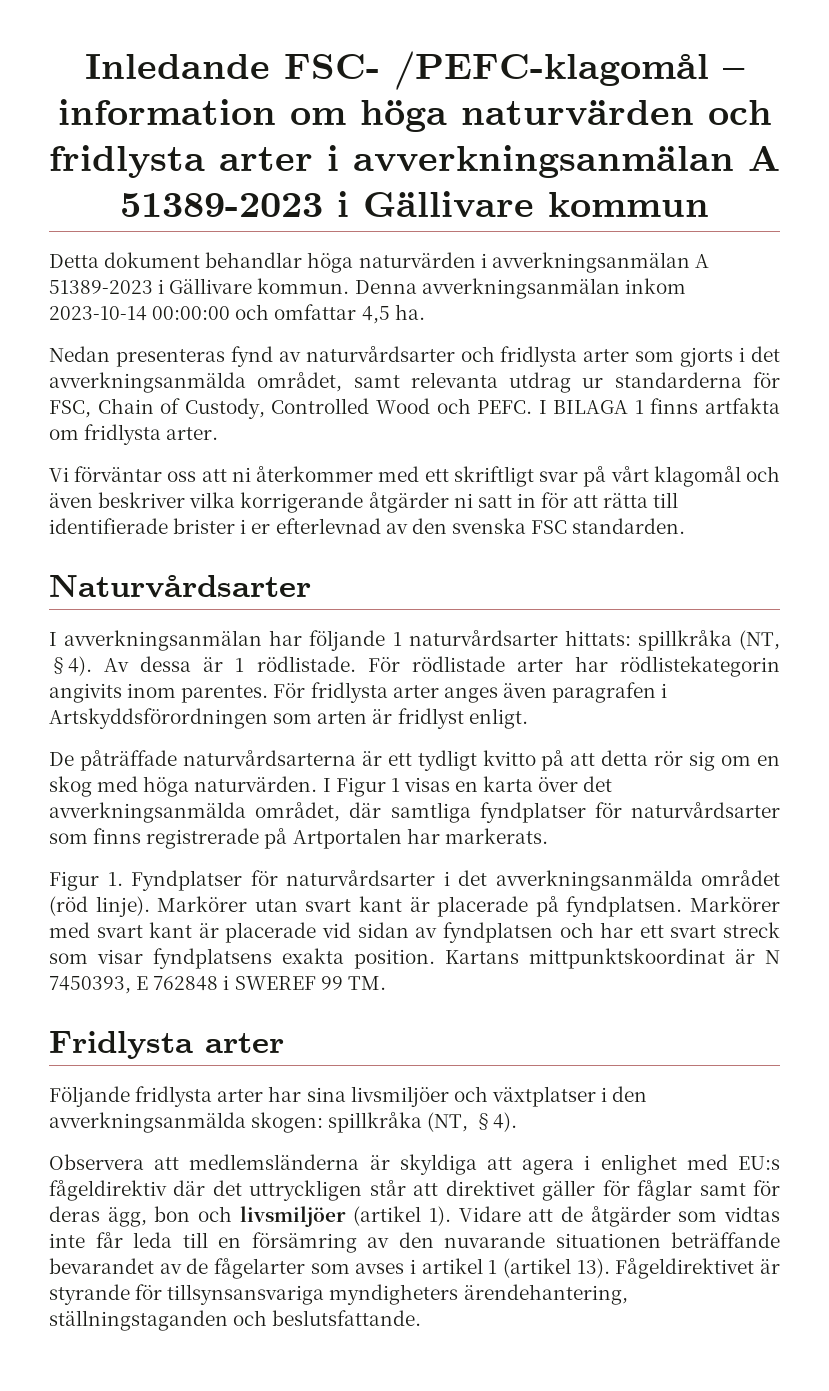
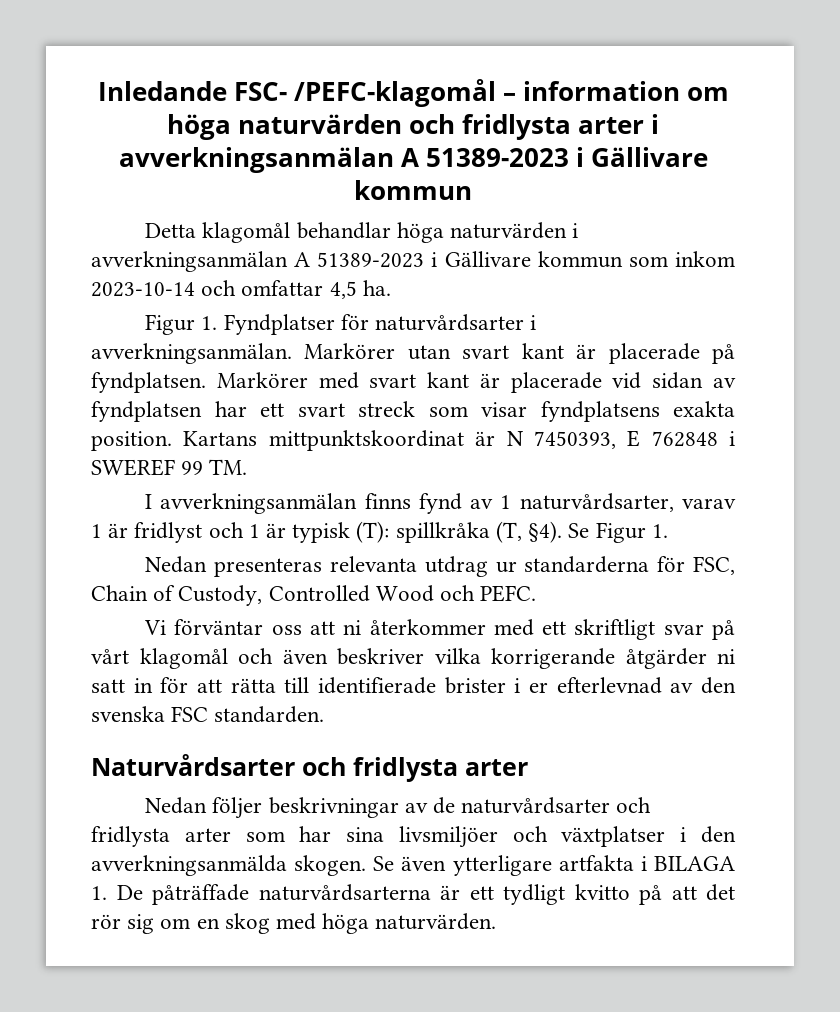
- Detta dokument behandlar höga naturvärden i avverkningsanmälan A 51389-2023 i Gällivare kommun. Denna avverkningsanmälan inkom 2023-10-14 00:00:00 och omfattar 4,5 ha.
+ Detta klagomål behandlar höga naturvärden i avverkningsanmälan A 51389-2023 i Gällivare kommun som inkom 2023-10-14 och omfattar 4,5 ha.
- Nedan presenteras fynd av naturvårdsarter och fridlysta arter som gjorts i det avverkningsanmälda området, samt relevanta utdrag ur standarderna för FSC, Chain of Custody, Controlled Wood och PEFC. I BILAGA 1 finns artfakta om fridlysta arter.
+ Figur 1. Fyndplatser för naturvårdsarter i avverkningsanmälan. Markörer utan svart kant är placerade på fyndplatsen. Markörer med svart kant är placerade vid sidan av fyndplatsen har ett svart streck som visar fyndplatsens exakta position. Kartans mittpunktskoordinat är N 7450393, E 762848 i SWEREF 99 TM.
+ I avverkningsanmälan finns fynd av 1 naturvårdsarter, varav 1 är fridlyst och 1 är typisk (T): spillkråka (T, §4). Se Figur 1.
+ Nedan presenteras relevanta utdrag ur standarderna för FSC, Chain of Custody, Controlled Wood och PEFC.
- Naturvårdsarter
- I avverkningsanmälan har följande 1 naturvårdsarter hittats: spillkråka (NT, §4). Av dessa är 1 rödlistade. För rödlistade arter har rödlistekategorin angivits inom parentes. För fridlysta arter anges även paragrafen i Artskyddsförordningen som arten är fridlyst enligt.
- De påträffade naturvårdsarterna är ett tydligt kvitto på att detta rör sig om en skog med höga naturvärden. I Figur 1 visas en karta över det avverkningsanmälda området, där samtliga fyndplatser för naturvårdsarter som finns registrerade på Artportalen har markerats.
- Figur 1. Fyndplatser för naturvårdsarter i det avverkningsanmälda området (röd linje). Markörer utan svart kant är placerade på fyndplatsen. Markörer med svart kant är placerade vid sidan av fyndplatsen och har ett svart streck som visar fyndplatsens exakta position. Kartans mittpunktskoordinat är N 7450393, E 762848 i SWEREF 99 TM.
- Fridlysta arter
- Följande fridlysta arter har sina livsmiljöer och växtplatser i den avverkningsanmälda skogen: spillkråka (NT, §4).
- Observera att medlemsländerna är skyldiga att agera i enlighet med EU:s fågeldirektiv där det uttryckligen står att direktivet gäller för fåglar samt för deras ägg, bon och livsmiljöer (artikel 1). Vidare att de åtgärder som vidtas inte får leda till en försämring av den nuvarande situationen beträffande bevarandet av de fågelarter som avses i artikel 1 (artikel 13). Fågeldirektivet är styrande för tillsynsansvariga myndigheters ärendehantering, ställningstaganden och beslutsfattande.
+ Naturvårdsarter och fridlysta arter
+ Nedan följer beskrivningar av de naturvårdsarter och fridlysta arter som har sina livsmiljöer och växtplatser i den avverkningsanmälda skogen. Se även ytterligare artfakta i BILAGA 1. De påträffade naturvårdsarterna är ett tydligt kvitto på att det rör sig om en skog med höga naturvärden.

